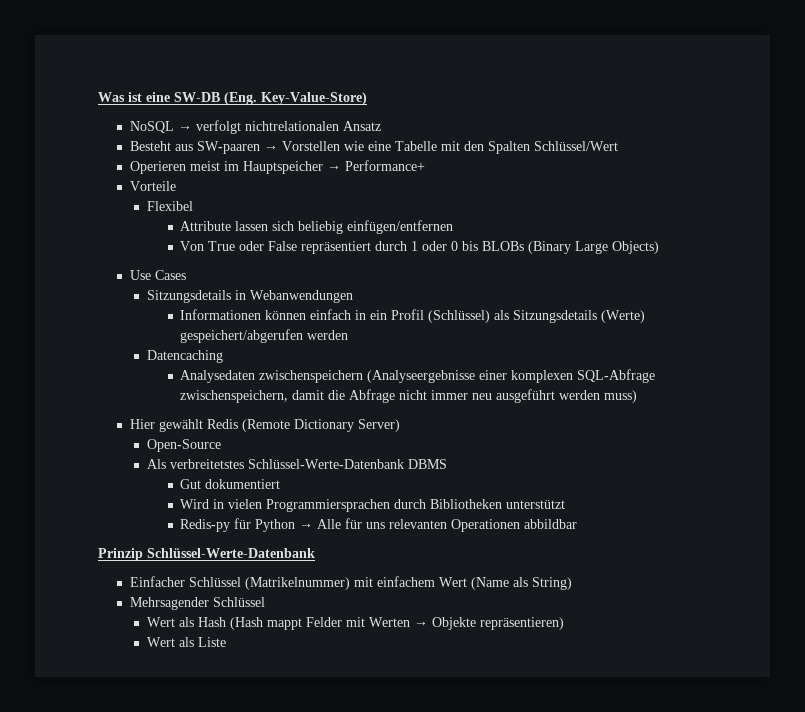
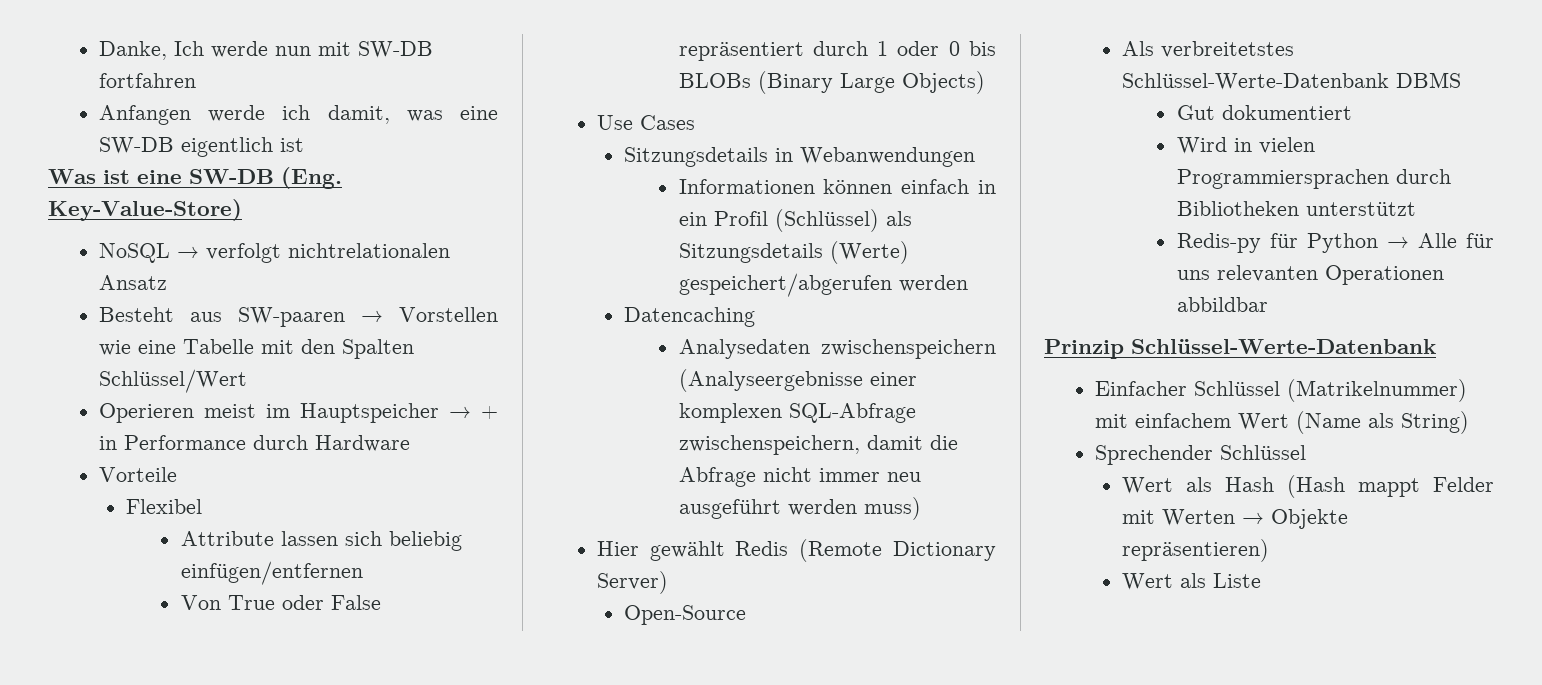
+ Danke, Ich werde nun mit SW-DB fortfahren
+ Anfangen werde ich damit, was eine SW-DB eigentlich ist
- Operieren meist im Hauptspeicher → Performance+
+ Operieren meist im Hauptspeicher → + in Performance durch Hardware
- Mehrsagender Schlüssel
+ Sprechender Schlüssel

